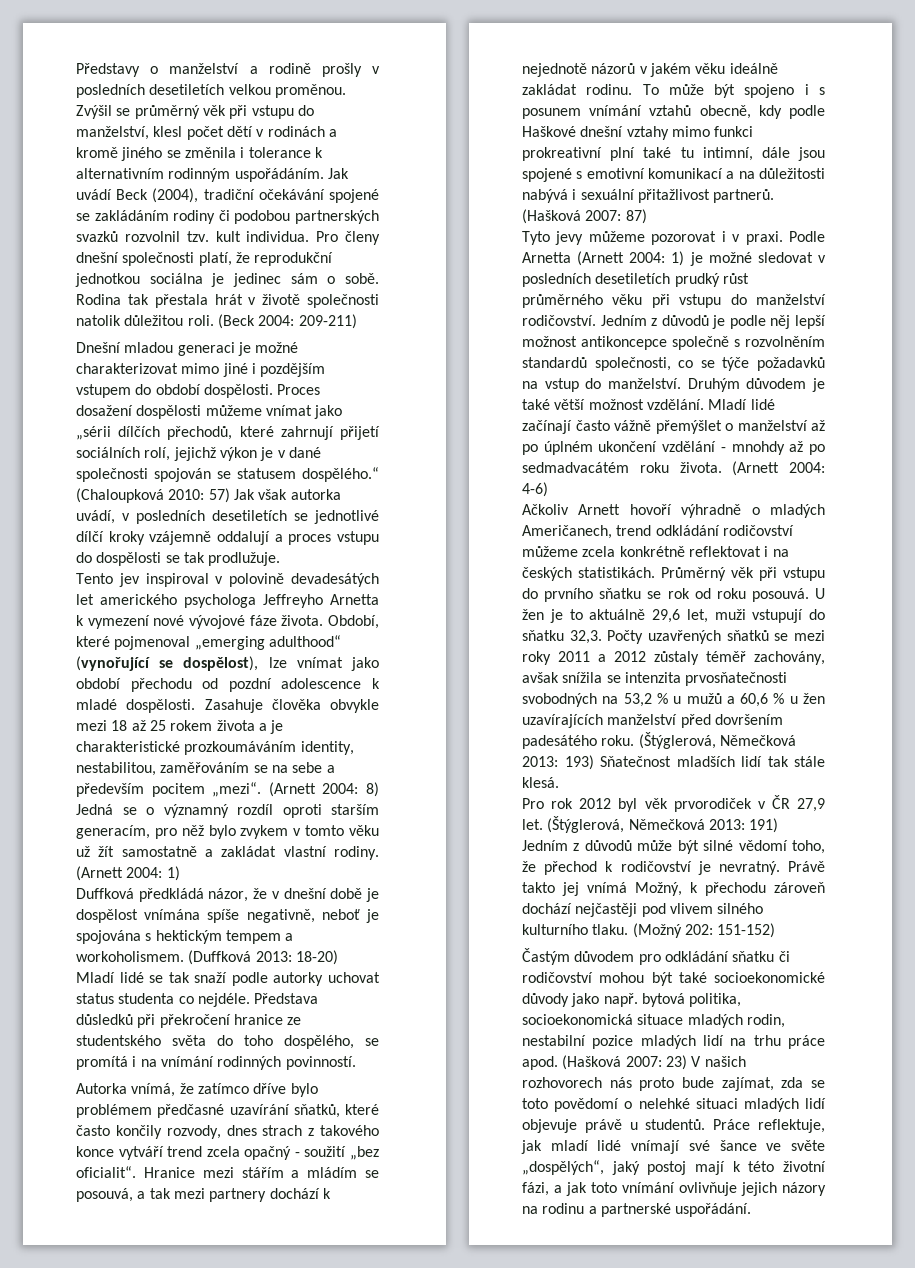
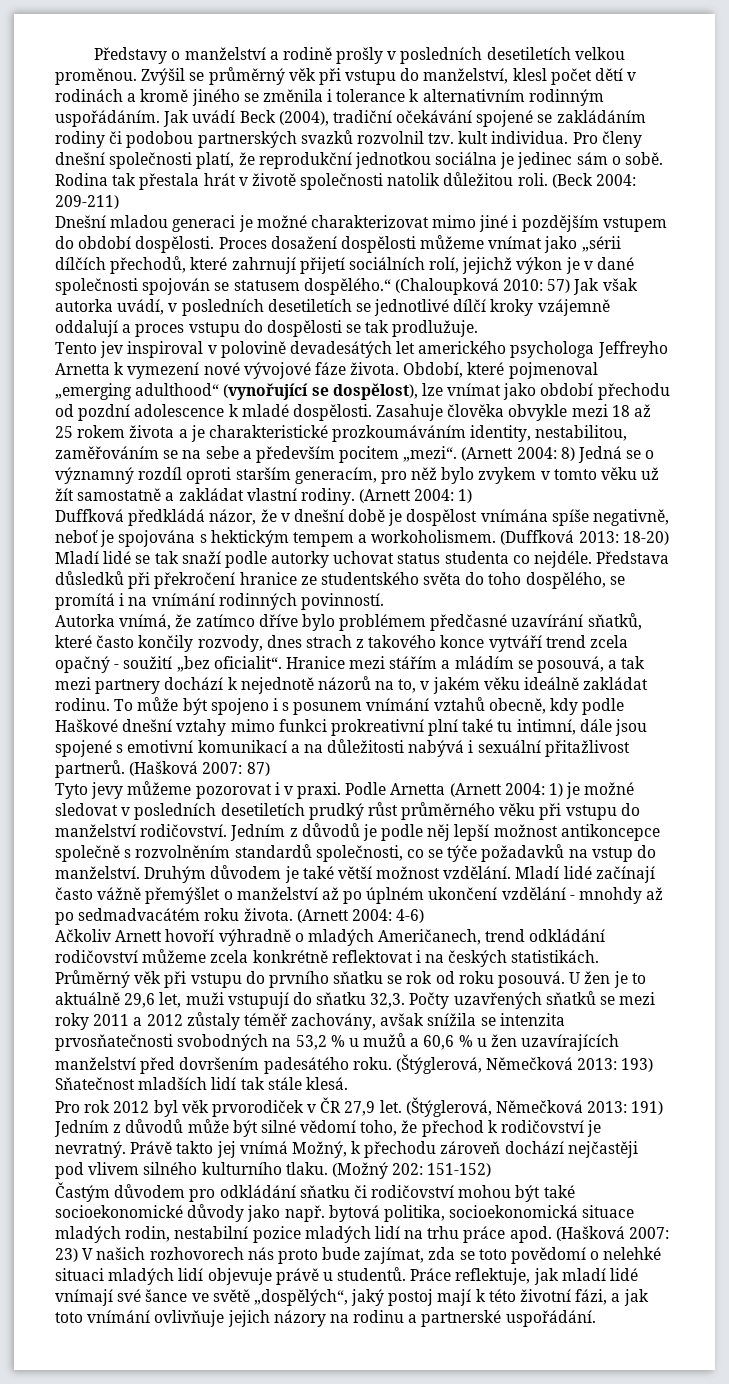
- Hranice mezi stářím a mládím se posouvá, a tak mezi partnery dochází k nejednotě názorů v jakém věku ideálně zakládat rodinu.
+ Hranice mezi stářím a mládím se posouvá, a tak mezi partnery dochází k nejednotě názorů na to, v jakém věku ideálně zakládat rodinu.
- Práce reflektuje, jak mladí lidé vnímají své šance ve světe „dospělých“, jaký postoj mají k této životní fázi, a jak toto vnímání ovlivňuje jejich názory na rodinu a partnerské uspořádání.
+ Práce reflektuje, jak mladí lidé vnímají své šance ve světě „dospělých“, jaký postoj mají k této životní fázi, a jak toto vnímání ovlivňuje jejich názory na rodinu a partnerské uspořádání.

